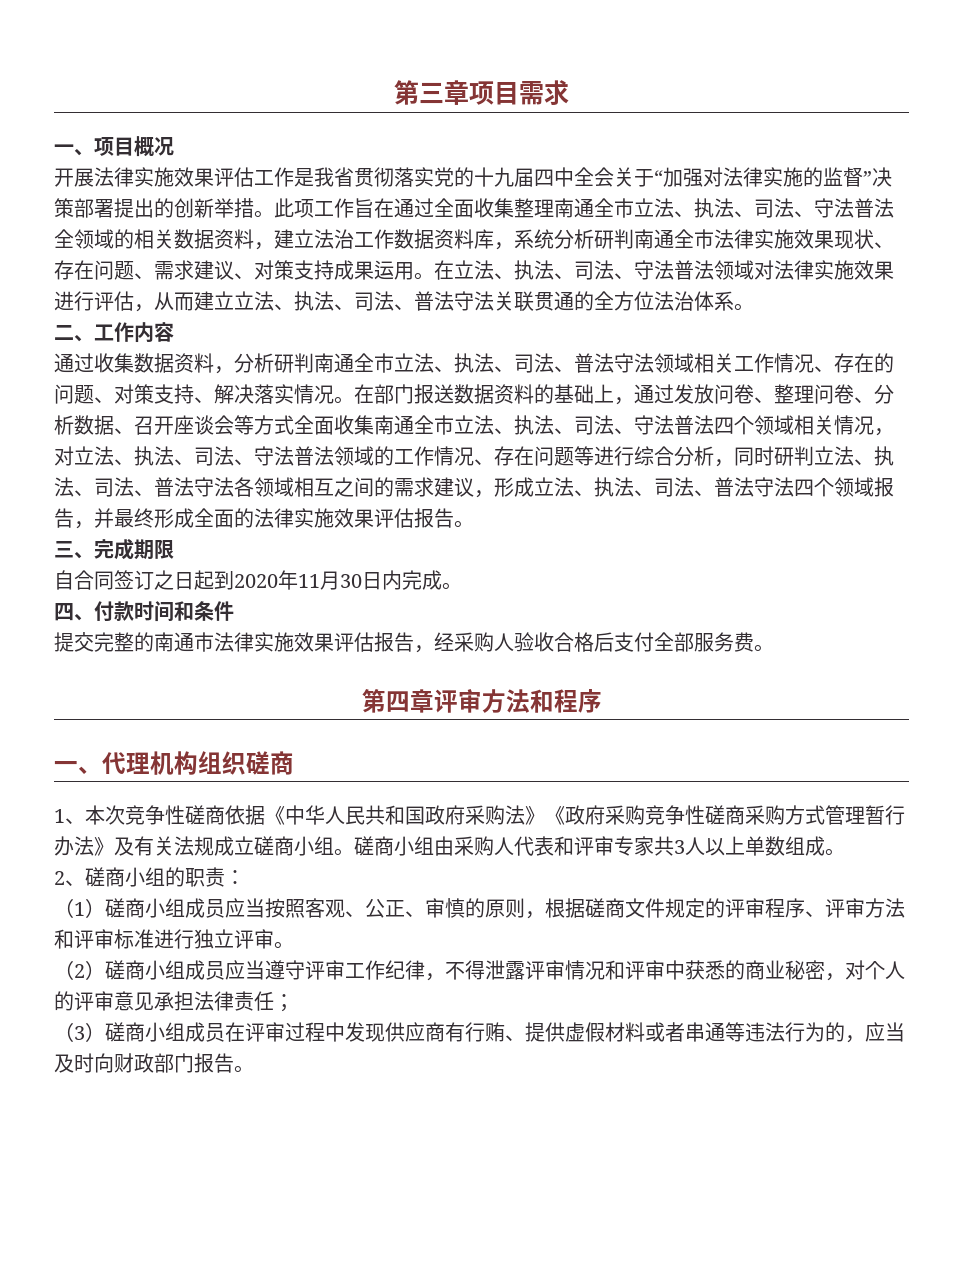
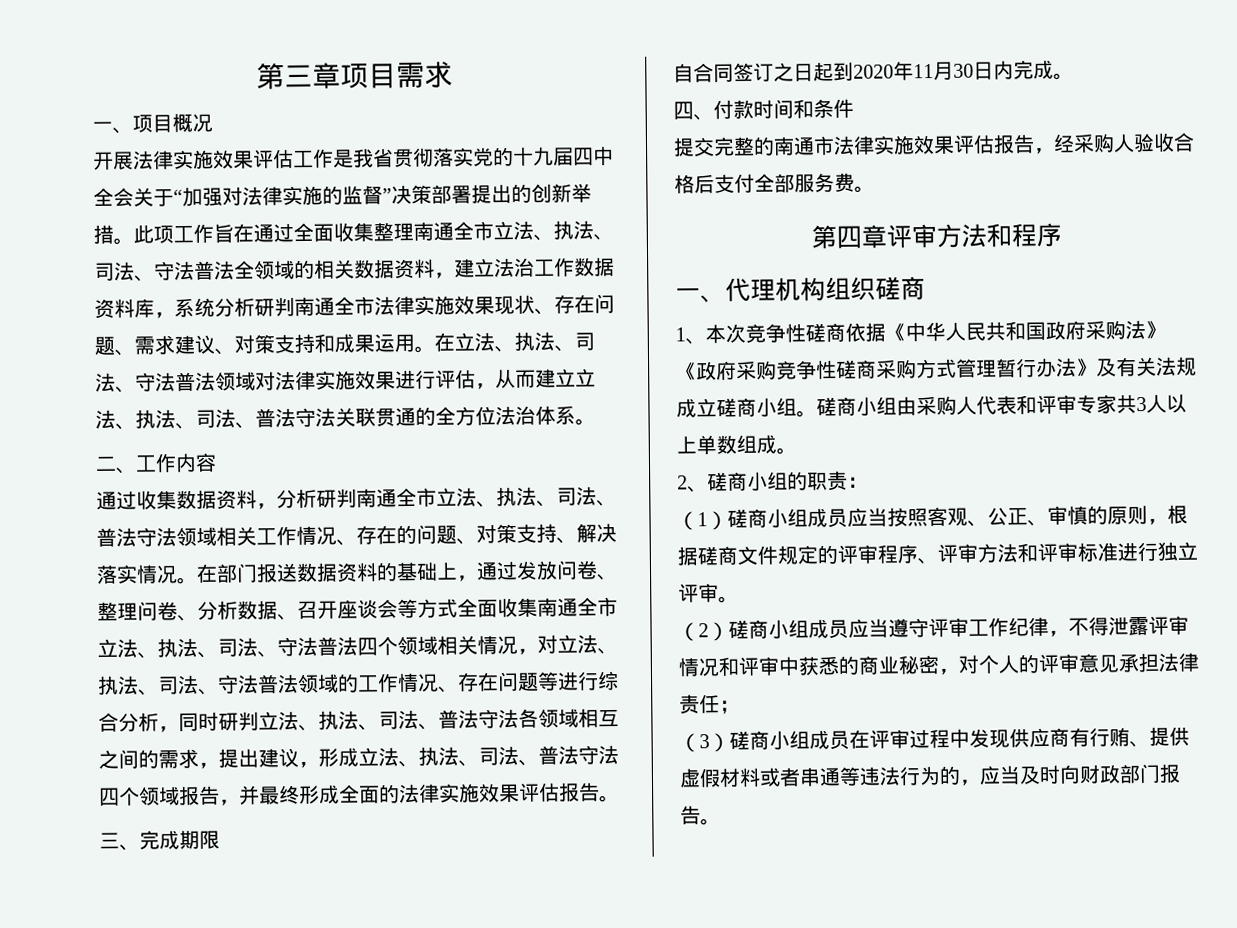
- 此项工作旨在通过全面收集整理南通全市立法、执法、司法、守法普法全领域的相关数据资料，建立法治工作数据资料库，系统分析研判南通全市法律实施效果现状、存在问题、需求建议、对策支持成果运用。
+ 此项工作旨在通过全面收集整理南通全市立法、执法、司法、守法普法全领域的相关数据资料，建立法治工作数据资料库，系统分析研判南通全市法律实施效果现状、存在问题、需求建议、对策支持和成果运用。
- 在部门报送数据资料的基础上，通过发放问卷、整理问卷、分析数据、召开座谈会等方式全面收集南通全市立法、执法、司法、守法普法四个领域相关情况，对立法、执法、司法、守法普法领域的工作情况、存在问题等进行综合分析，同时研判立法、执法、司法、普法守法各领域相互之间的需求建议，形成立法、执法、司法、普法守法四个领域报告，并最终形成全面的法律实施效果评估报告。
+ 在部门报送数据资料的基础上，通过发放问卷、整理问卷、分析数据、召开座谈会等方式全面收集南通全市立法、执法、司法、守法普法四个领域相关情况，对立法、执法、司法、守法普法领域的工作情况、存在问题等进行综合分析，同时研判立法、执法、司法、普法守法各领域相互之间的需求，提出建议，形成立法、执法、司法、普法守法四个领域报告，并最终形成全面的法律实施效果评估报告。

